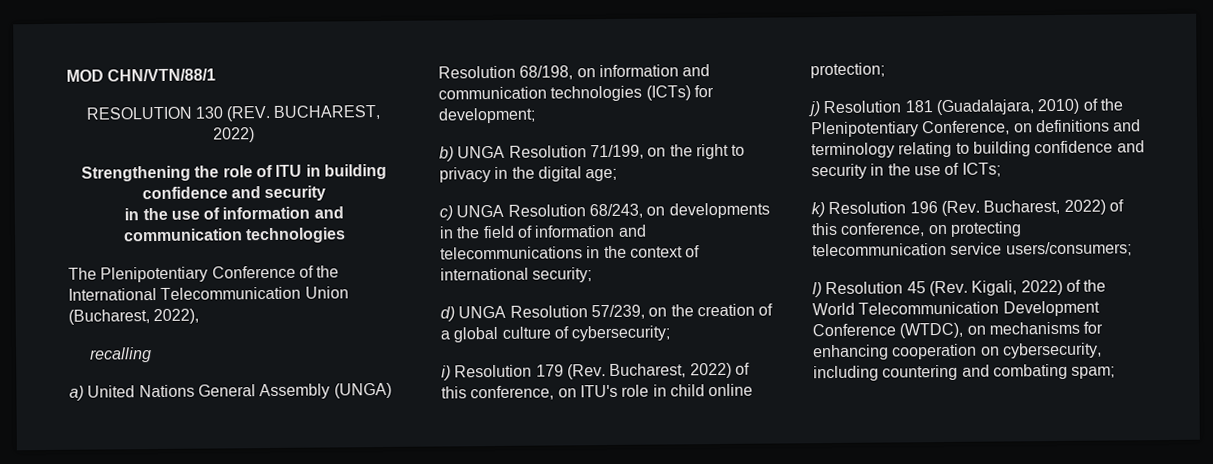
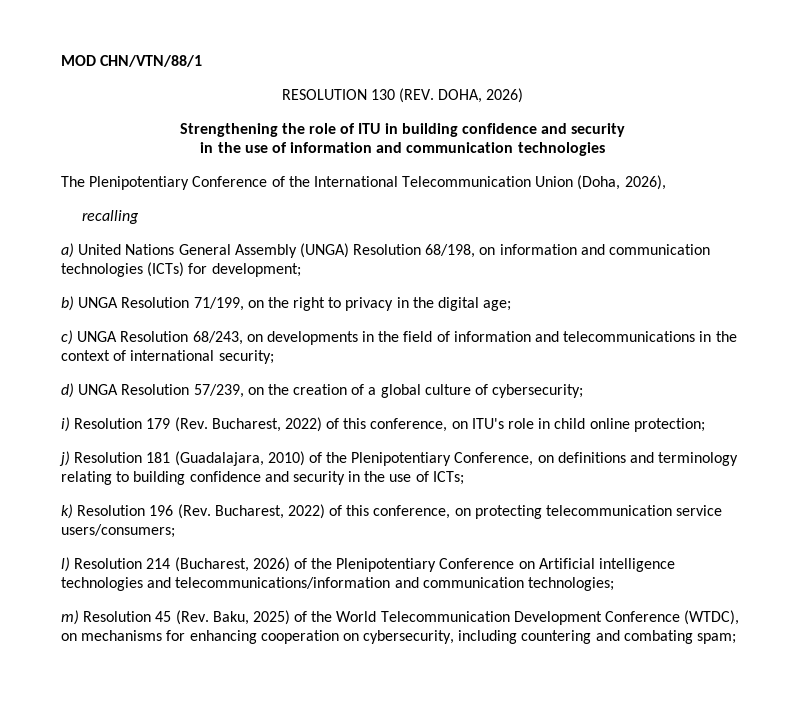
- RESOLUTION 130 (REV. BUCHAREST, 2022)
+ RESOLUTION 130 (REV. DOHA, 2026)
- The Plenipotentiary Conference of the International Telecommunication Union (Bucharest, 2022),
+ The Plenipotentiary Conference of the International Telecommunication Union (Doha, 2026),
- l) Resolution 45 (Rev. Kigali, 2022) of the World Telecommunication Development Conference (WTDC), on mechanisms for enhancing cooperation on cybersecurity, including countering and combating spam;
+ l) Resolution 214 (Bucharest, 2026) of the Plenipotentiary Conference on Artificial intelligence technologies and telecommunications/information and communication technologies;
+ m) Resolution 45 (Rev. Baku, 2025) of the World Telecommunication Development Conference (WTDC), on mechanisms for enhancing cooperation on cybersecurity, including countering and combating spam;

